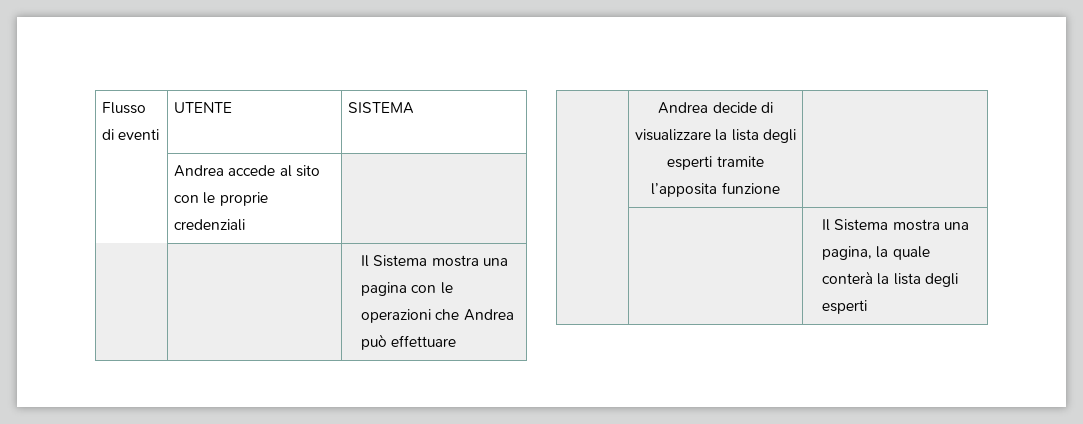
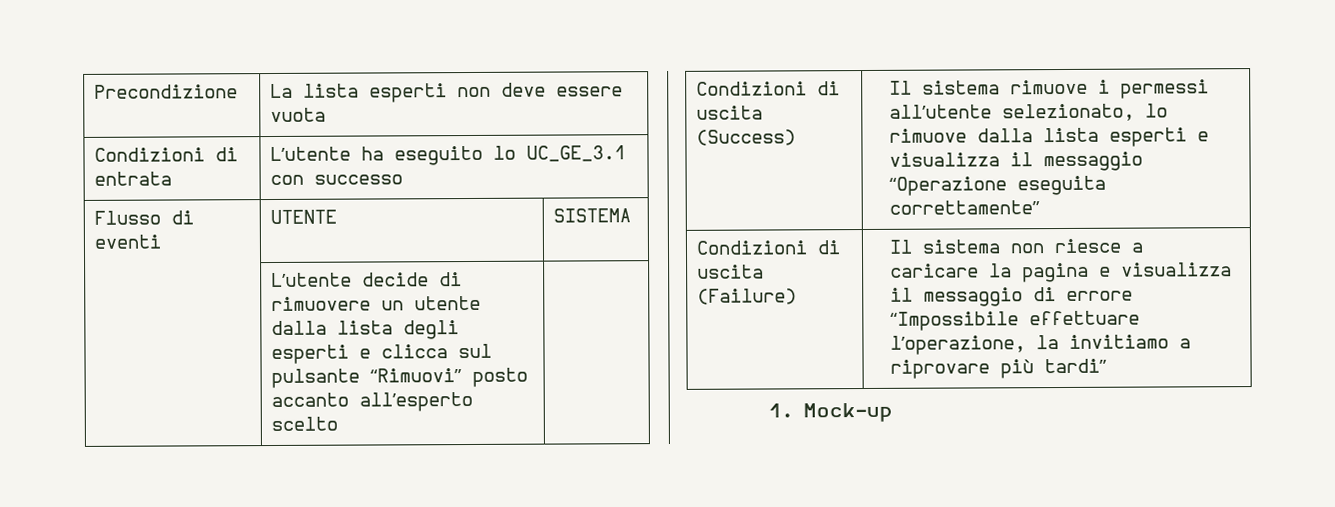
+ Precondizione | La lista esperti non deve essere vuota
+ Condizioni di entrata | L’utente ha eseguito lo UC_GE_3.1 con successo
- | Andrea accede al sito con le proprie credenziali |
- | | Il Sistema mostra una pagina con le operazioni che Andrea può effettuare
- | Andrea decide di visualizzare la lista degli esperti tramite l’apposita funzione |
- | | Il Sistema mostra una pagina, la quale conterà la lista degli esperti
+ | L’utente decide di rimuovere un utente dalla lista degli esperti e clicca sul pulsante “Rimuovi” posto accanto all’esperto scelto |
+ Condizioni di uscita (Success) | Il sistema rimuove i permessi all’utente selezionato, lo rimuove dalla lista esperti e visualizza il messaggio “Operazione eseguita correttamente”
+ Condizioni di uscita (Failure) | Il sistema non riesce a caricare la pagina e visualizza il messaggio di errore “Impossibile effettuare l’operazione, la invitiamo a riprovare più tardi”
+ 1. Mock-up

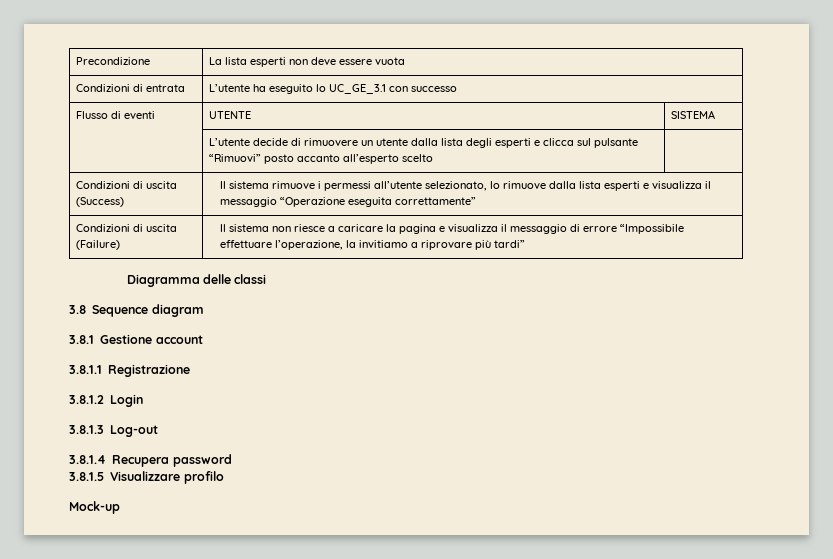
- 1. Mock-up
+ Diagramma delle classi
+ 3.8 Sequence diagram
+ 3.8.1 Gestione account
+ 3.8.1.1 Registrazione
+ 3.8.1.2 Login
+ 3.8.1.3 Log-out
+ 3.8.1.4 Recupera password
+ 3.8.1.5 Visualizzare profilo
+ Mock-up

